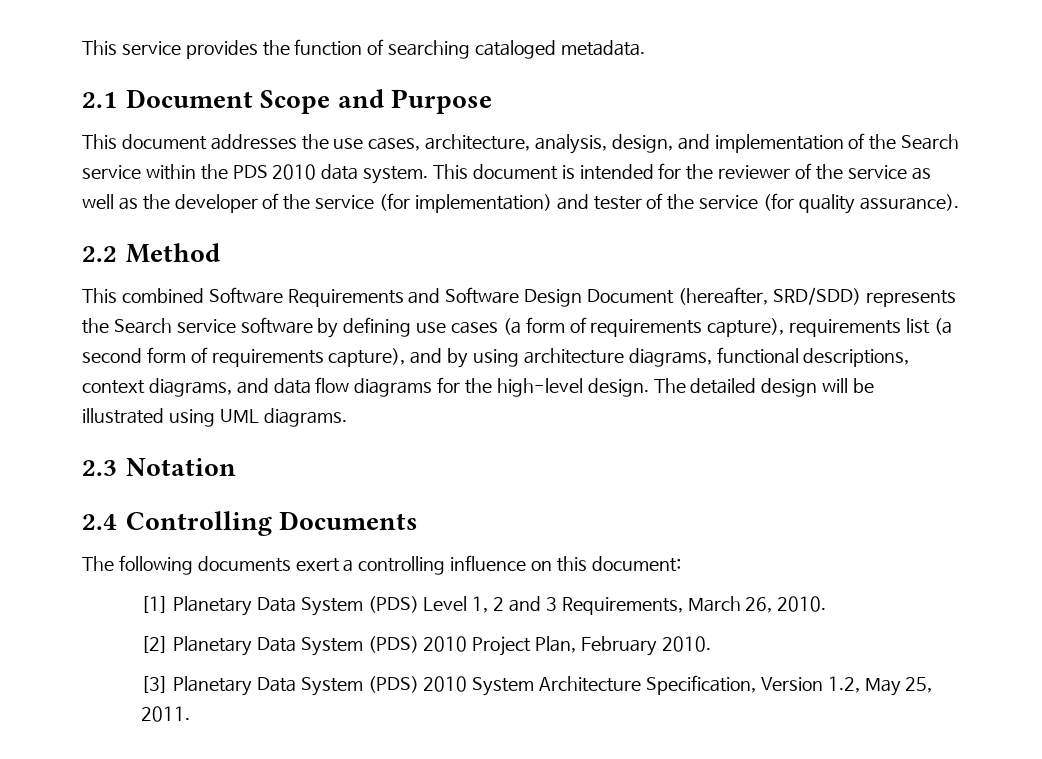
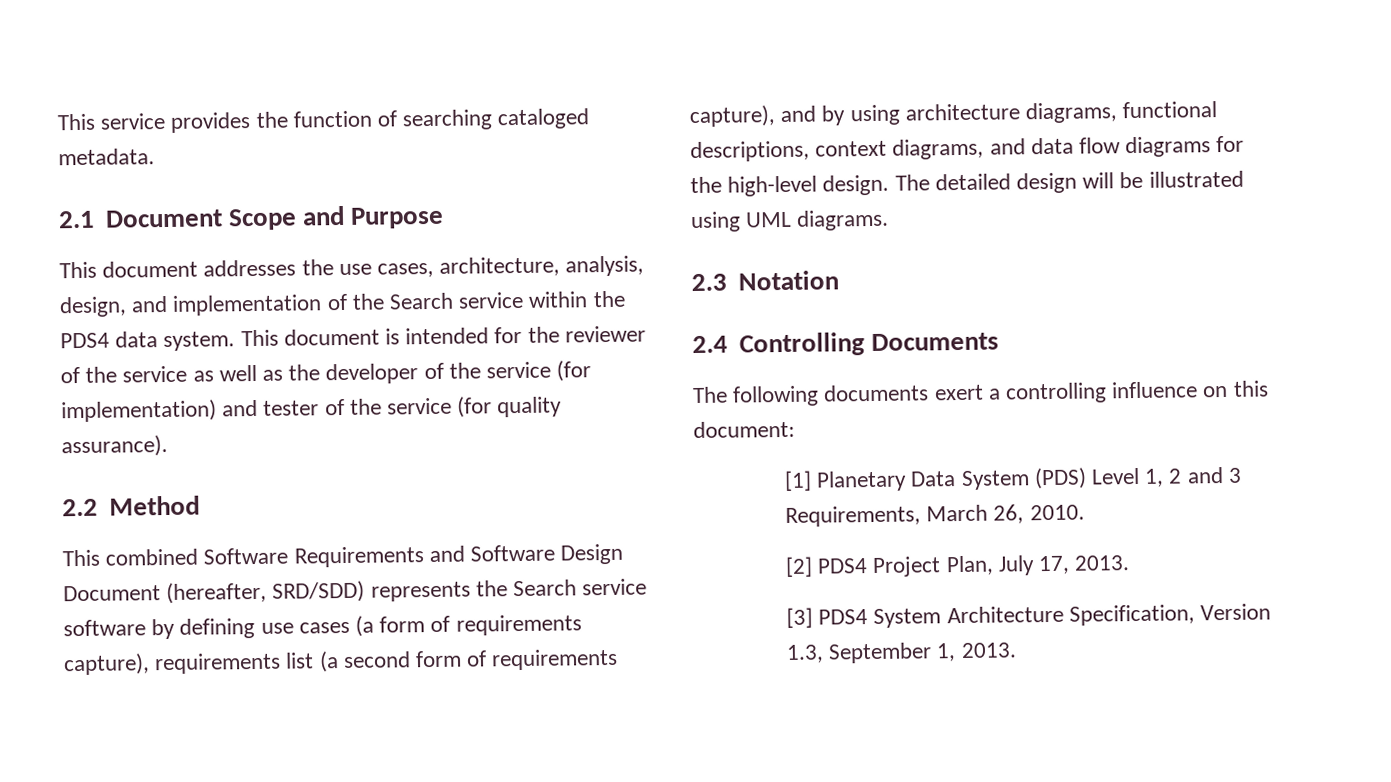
- This document addresses the use cases, architecture, analysis, design, and implementation of the Search service within the PDS 2010 data system.
+ This document addresses the use cases, architecture, analysis, design, and implementation of the Search service within the PDS4 data system.
- [2] Planetary Data System (PDS) 2010 Project Plan, February 2010.
- [3] Planetary Data System (PDS) 2010 System Architecture Specification, Version 1.2, May 25, 2011.
+ [2] PDS4 Project Plan, July 17, 2013.
+ [3] PDS4 System Architecture Specification, Version 1.3, September 1, 2013.

